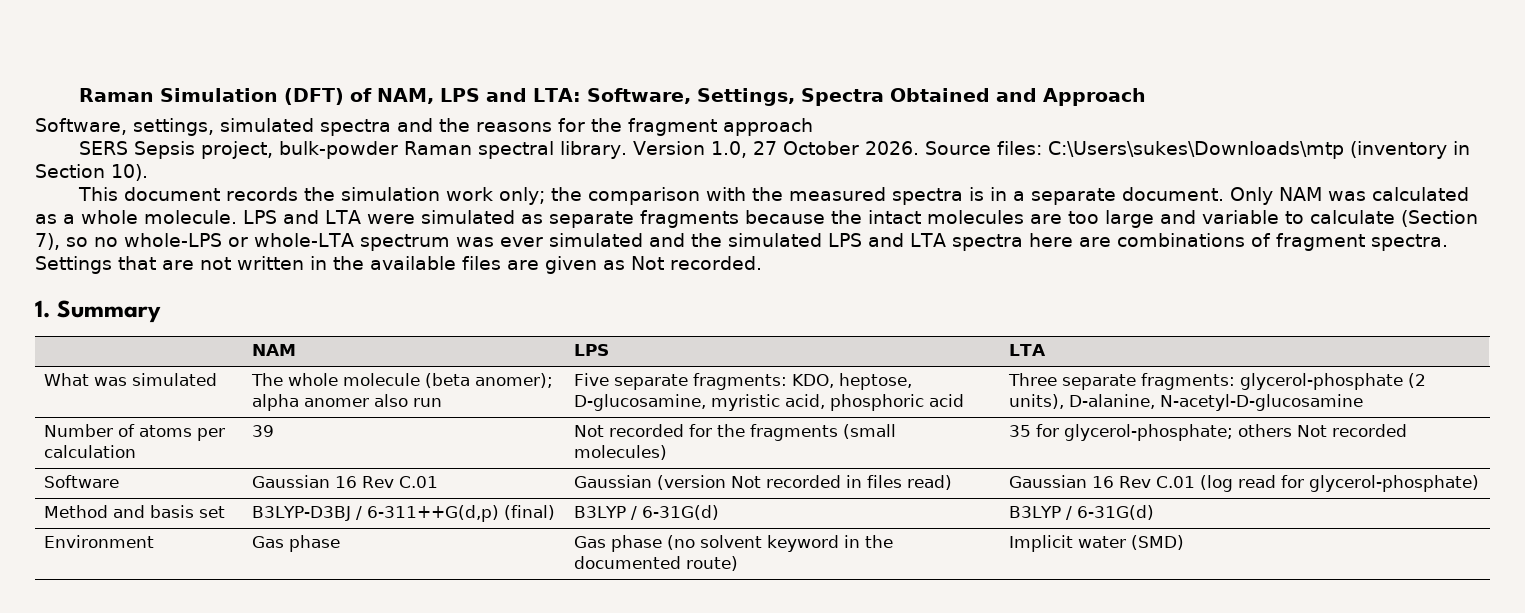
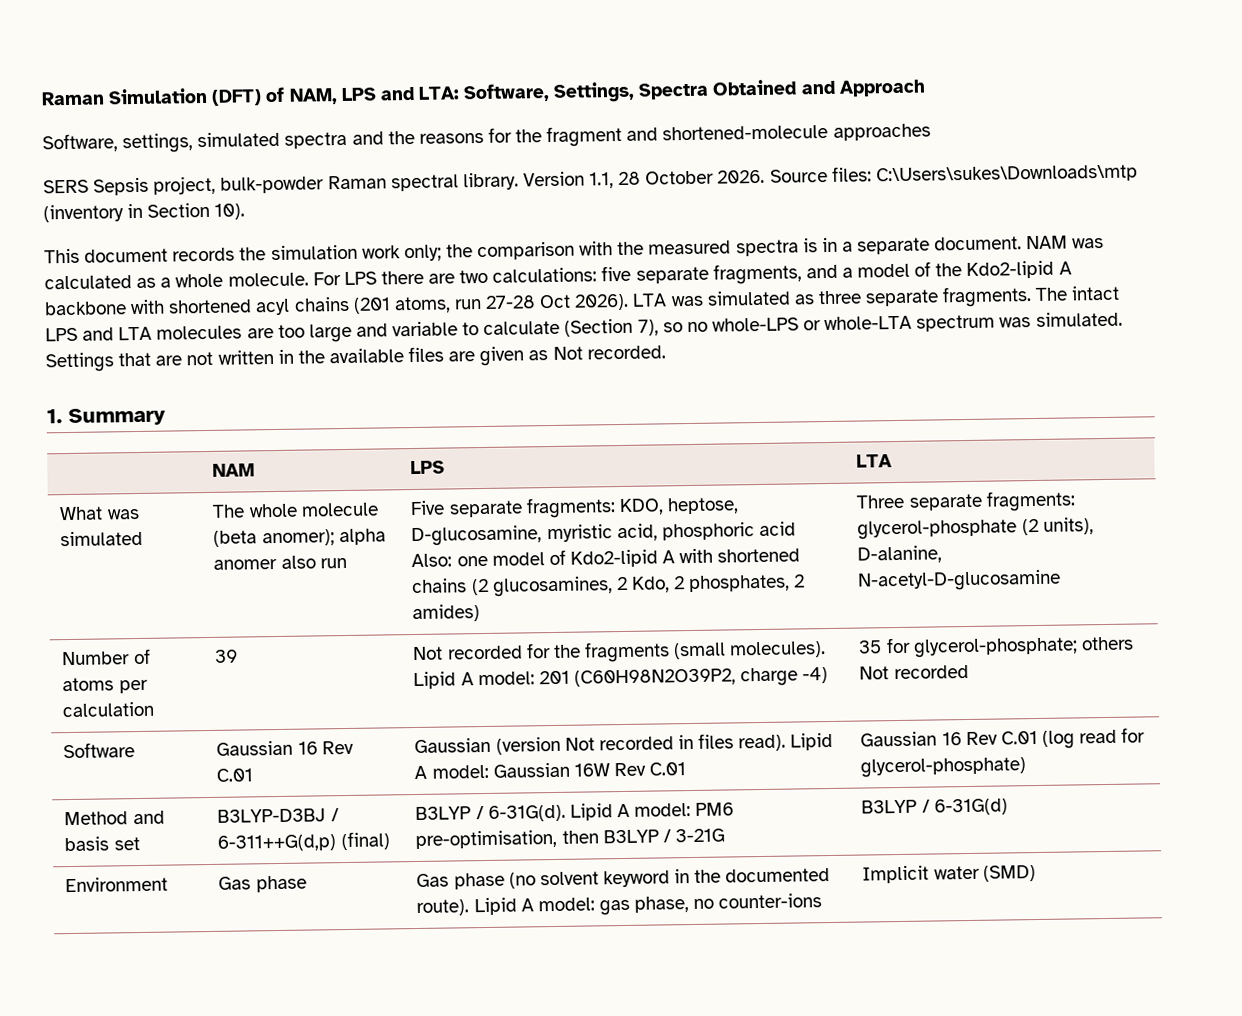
- Software, settings, simulated spectra and the reasons for the fragment approach
+ Software, settings, simulated spectra and the reasons for the fragment and shortened-molecule approaches
- Version 1.0, 27 October 2026.
+ Version 1.1, 28 October 2026.
- Only NAM was calculated as a whole molecule.
+ NAM was calculated as a whole molecule.
- LPS and LTA were simulated as separate fragments because the intact molecules are too large and variable to calculate (Section 7), so no whole-LPS or whole-LTA spectrum was ever simulated and the simulated LPS and LTA spectra here are combinations of fragment spectra.
+ For LPS there are two calculations: five separate fragments, and a model of the Kdo2-lipid A backbone with shortened acyl chains (201 atoms, run 27-28 Oct 2026). LTA was simulated as three separate fragments. The intact LPS and LTA molecules are too large and variable to calculate (Section 7), so no whole-LPS or whole-LTA spectrum was simulated.
- Five separate fragments: KDO, heptose, D-glucosamine, myristic acid, phosphoric acid
+ Five separate fragments: KDO, heptose, D-glucosamine, myristic acid, phosphoric acid Also: one model of Kdo2-lipid A with shortened chains (2 glucosamines, 2 Kdo, 2 phosphates, 2 amides)
- Number of atoms per calculation | 39 | Not recorded for the fragments (small molecules) | 35 for glycerol-phosphate; others Not recorded
+ Number of atoms per calculation | 39 | Not recorded for the fragments (small molecules). Lipid A model: 201 (C60H98N2O39P2, charge -4) | 35 for glycerol-phosphate; others Not recorded
- Software | Gaussian 16 Rev C.01 | Gaussian (version Not recorded in files read) | Gaussian 16 Rev C.01 (log read for glycerol-phosphate)
+ Software | Gaussian 16 Rev C.01 | Gaussian (version Not recorded in files read). Lipid A model: Gaussian 16W Rev C.01 | Gaussian 16 Rev C.01 (log read for glycerol-phosphate)
- Method and basis set | B3LYP-D3BJ / 6-311++G(d,p) (final) | B3LYP / 6-31G(d) | B3LYP / 6-31G(d)
+ Method and basis set | B3LYP-D3BJ / 6-311++G(d,p) (final) | B3LYP / 6-31G(d). Lipid A model: PM6 pre-optimisation, then B3LYP / 3-21G | B3LYP / 6-31G(d)
- Environment | Gas phase | Gas phase (no solvent keyword in the documented route) | Implicit water (SMD)
+ Environment | Gas phase | Gas phase (no solvent keyword in the documented route). Lipid A model: gas phase, no counter-ions | Implicit water (SMD)

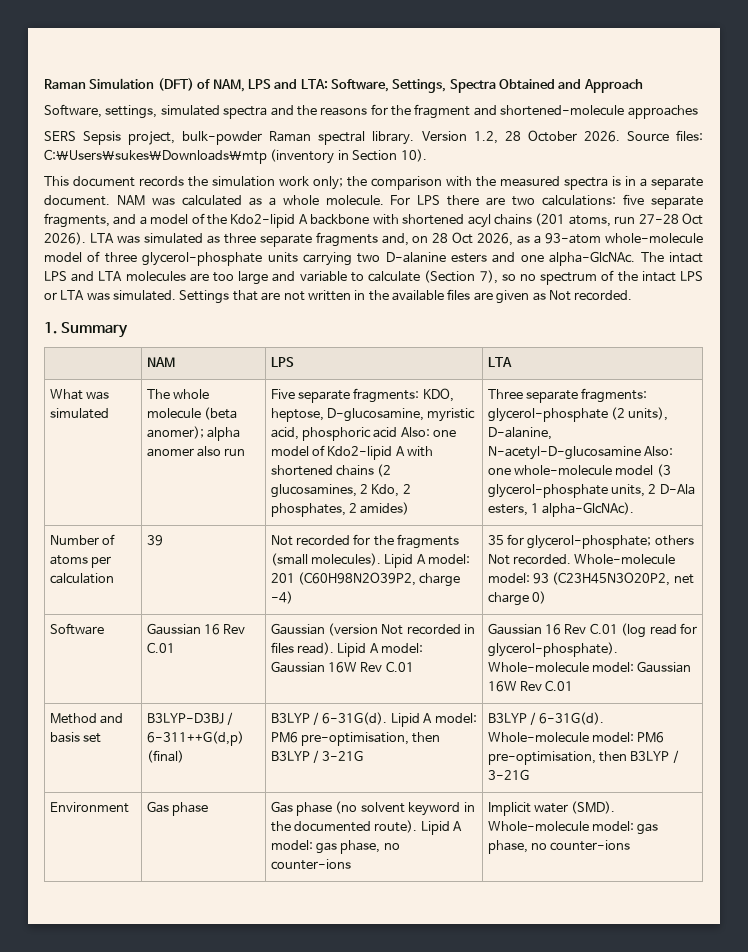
- Version 1.1, 28 October 2026.
+ Version 1.2, 28 October 2026.
- LTA was simulated as three separate fragments.
+ LTA was simulated as three separate fragments and, on 28 Oct 2026, as a 93-atom whole-molecule model of three glycerol-phosphate units carrying two D-alanine esters and one alpha-GlcNAc.
- The intact LPS and LTA molecules are too large and variable to calculate (Section 7), so no whole-LPS or whole-LTA spectrum was simulated.
+ The intact LPS and LTA molecules are too large and variable to calculate (Section 7), so no spectrum of the intact LPS or LTA was simulated.
- Three separate fragments: glycerol-phosphate (2 units), D-alanine, N-acetyl-D-glucosamine
+ Three separate fragments: glycerol-phosphate (2 units), D-alanine, N-acetyl-D-glucosamine Also: one whole-molecule model (3 glycerol-phosphate units, 2 D-Ala esters, 1 alpha-GlcNAc).
- Number of atoms per calculation | 39 | Not recorded for the fragments (small molecules). Lipid A model: 201 (C60H98N2O39P2, charge -4) | 35 for glycerol-phosphate; others Not recorded
+ Number of atoms per calculation | 39 | Not recorded for the fragments (small molecules). Lipid A model: 201 (C60H98N2O39P2, charge -4) | 35 for glycerol-phosphate; others Not recorded. Whole-molecule model: 93 (C23H45N3O20P2, net charge 0)
- Software | Gaussian 16 Rev C.01 | Gaussian (version Not recorded in files read). Lipid A model: Gaussian 16W Rev C.01 | Gaussian 16 Rev C.01 (log read for glycerol-phosphate)
+ Software | Gaussian 16 Rev C.01 | Gaussian (version Not recorded in files read). Lipid A model: Gaussian 16W Rev C.01 | Gaussian 16 Rev C.01 (log read for glycerol-phosphate). Whole-molecule model: Gaussian 16W Rev C.01
- Method and basis set | B3LYP-D3BJ / 6-311++G(d,p) (final) | B3LYP / 6-31G(d). Lipid A model: PM6 pre-optimisation, then B3LYP / 3-21G | B3LYP / 6-31G(d)
+ Method and basis set | B3LYP-D3BJ / 6-311++G(d,p) (final) | B3LYP / 6-31G(d). Lipid A model: PM6 pre-optimisation, then B3LYP / 3-21G | B3LYP / 6-31G(d). Whole-molecule model: PM6 pre-optimisation, then B3LYP / 3-21G
- Environment | Gas phase | Gas phase (no solvent keyword in the documented route). Lipid A model: gas phase, no counter-ions | Implicit water (SMD)
+ Environment | Gas phase | Gas phase (no solvent keyword in the documented route). Lipid A model: gas phase, no counter-ions | Implicit water (SMD). Whole-molecule model: gas phase, no counter-ions

